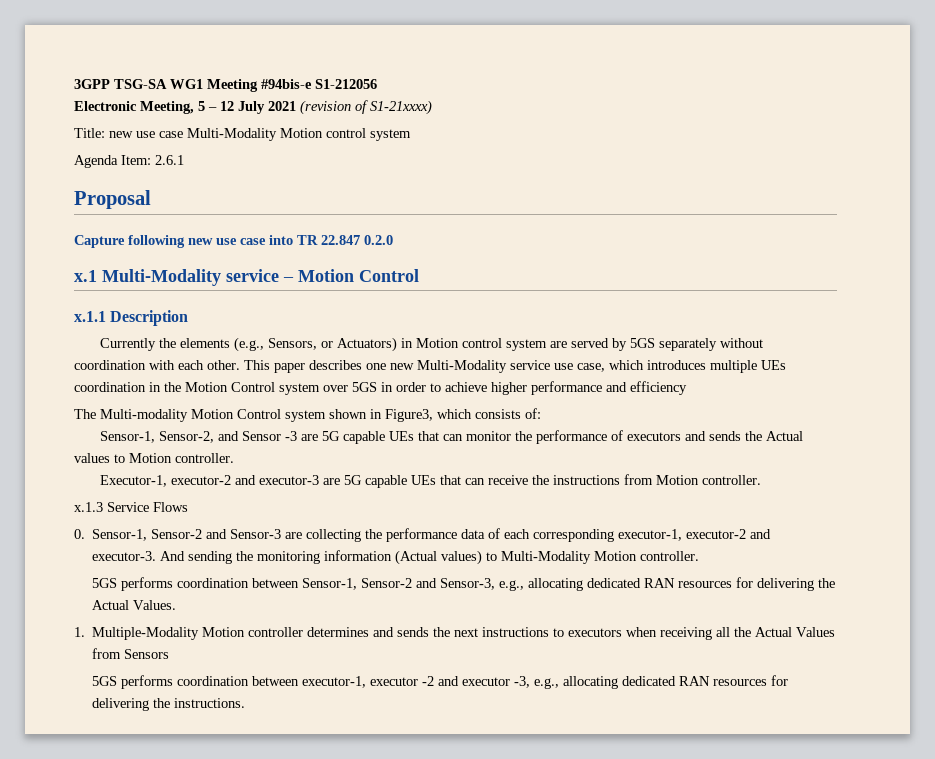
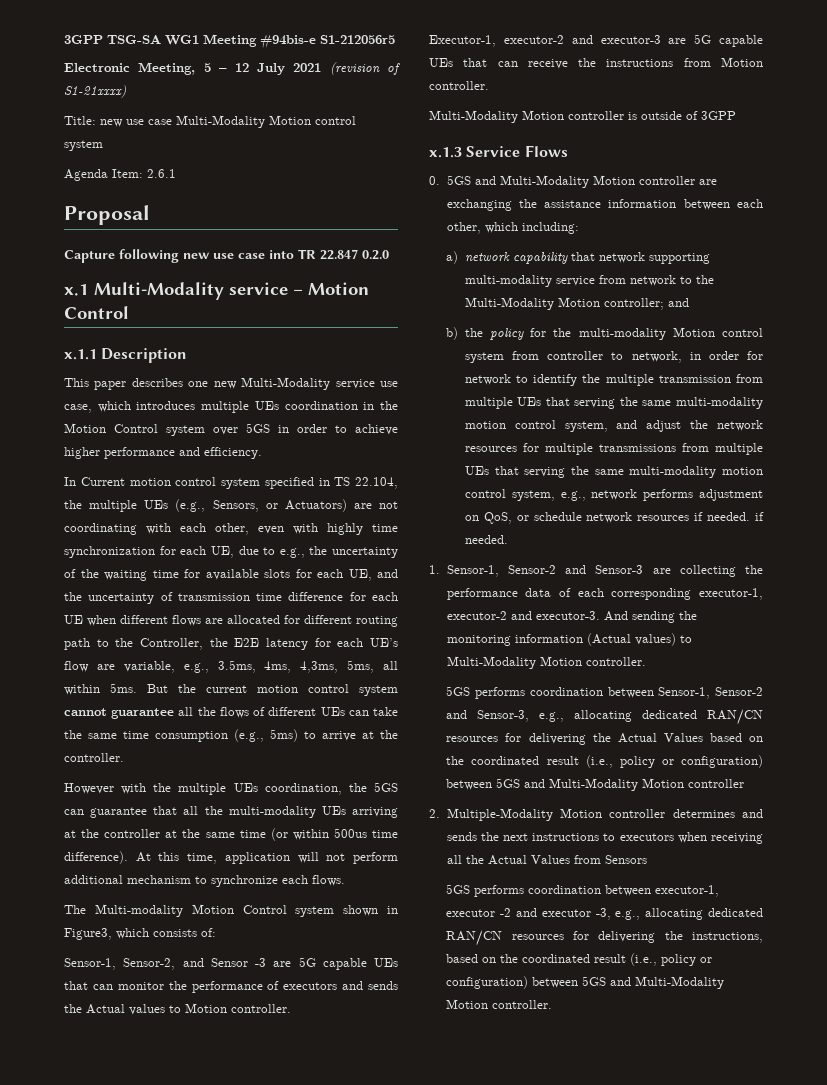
- 3GPP TSG-SA WG1 Meeting #94bis-e S1-212056
+ 3GPP TSG-SA WG1 Meeting #94bis-e S1-212056r5
- Currently the elements (e.g., Sensors, or Actuators) in Motion control system are served by 5GS separately without coordination with each other. This paper describes one new Multi-Modality service use case, which introduces multiple UEs coordination in the Motion Control system over 5GS in order to achieve higher performance and efficiency
+ This paper describes one new Multi-Modality service use case, which introduces multiple UEs coordination in the Motion Control system over 5GS in order to achieve higher performance and efficiency.
+ In Current motion control system specified in TS 22.104, the multiple UEs (e.g., Sensors, or Actuators) are not coordinating with each other, even with highly time synchronization for each UE, due to e.g., the uncertainty of the waiting time for available slots for each UE, and the uncertainty of transmission time difference for each UE when different flows are allocated for different routing path to the Controller, the E2E latency for each UE’s flow are variable, e.g., 3.5ms, 4ms, 4,3ms, 5ms, all within 5ms. But the current motion control system cannot guarantee all the flows of different UEs can take the same time consumption (e.g., 5ms) to arrive at the controller.
+ However with the multiple UEs coordination, the 5GS can guarantee that all the multi-modality UEs arriving at the controller at the same time (or within 500us time difference). At this time, application will not perform additional mechanism to synchronize each flows.
+ Multi-Modality Motion controller is outside of 3GPP
  x.1.3 Service Flows
- 0. Sensor-1, Sensor-2 and Sensor-3 are collecting the performance data of each corresponding executor-1, executor-2 and executor-3.
+ 0. 5GS and Multi-Modality Motion controller are exchanging the assistance information between each other, which including:
+ a) network capability that network supporting multi-modality service from network to the Multi-Modality Motion controller; and
+ b) the policy for the multi-modality Motion control system from controller to network, in order for network to identify the multiple transmission from multiple UEs that serving the same multi-modality motion control system, and adjust the network resources for multiple transmissions from multiple UEs that serving the same multi-modality motion control system, e.g., network performs adjustment on QoS, or schedule network resources if needed. if needed.
+ 1. Sensor-1, Sensor-2 and Sensor-3 are collecting the performance data of each corresponding executor-1, executor-2 and executor-3.
- 5GS performs coordination between Sensor-1, Sensor-2 and Sensor-3, e.g., allocating dedicated RAN resources for delivering the Actual Values.
- 1. Multiple-Modality Motion controller determines and sends the next instructions to executors when receiving all the Actual Values from Sensors
+ 5GS performs coordination between Sensor-1, Sensor-2 and Sensor-3, e.g., allocating dedicated RAN/CN resources for delivering the Actual Values based on the coordinated result (i.e., policy or configuration) between 5GS and Multi-Modality Motion controller
+ 2. Multiple-Modality Motion controller determines and sends the next instructions to executors when receiving all the Actual Values from Sensors
- 5GS performs coordination between executor-1, executor -2 and executor -3, e.g., allocating dedicated RAN resources for delivering the instructions.
+ 5GS performs coordination between executor-1, executor -2 and executor -3, e.g., allocating dedicated RAN/CN resources for delivering the instructions, based on the coordinated result (i.e., policy or configuration) between 5GS and Multi-Modality Motion controller.

